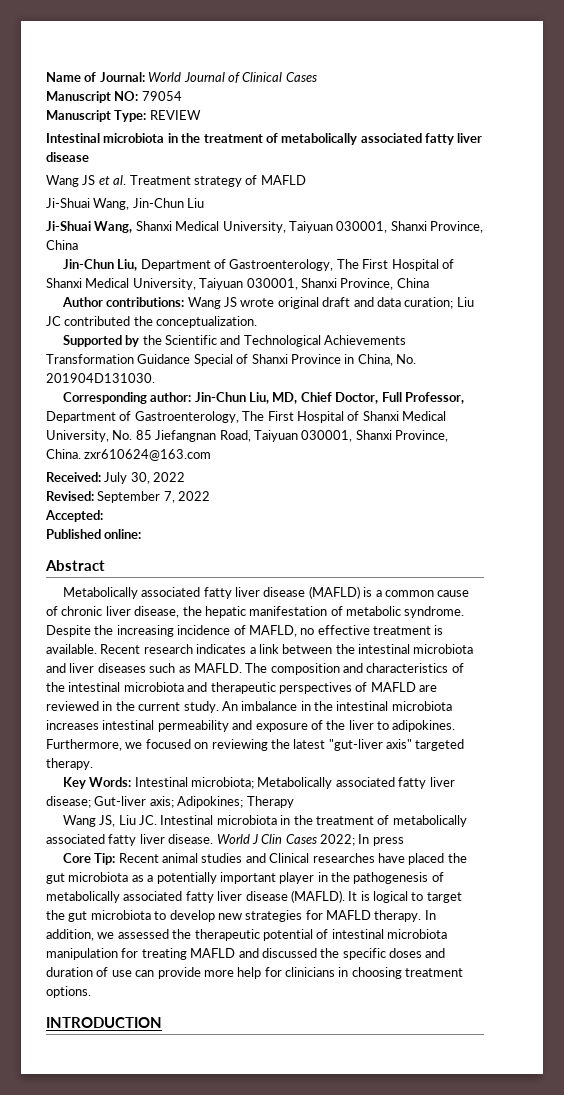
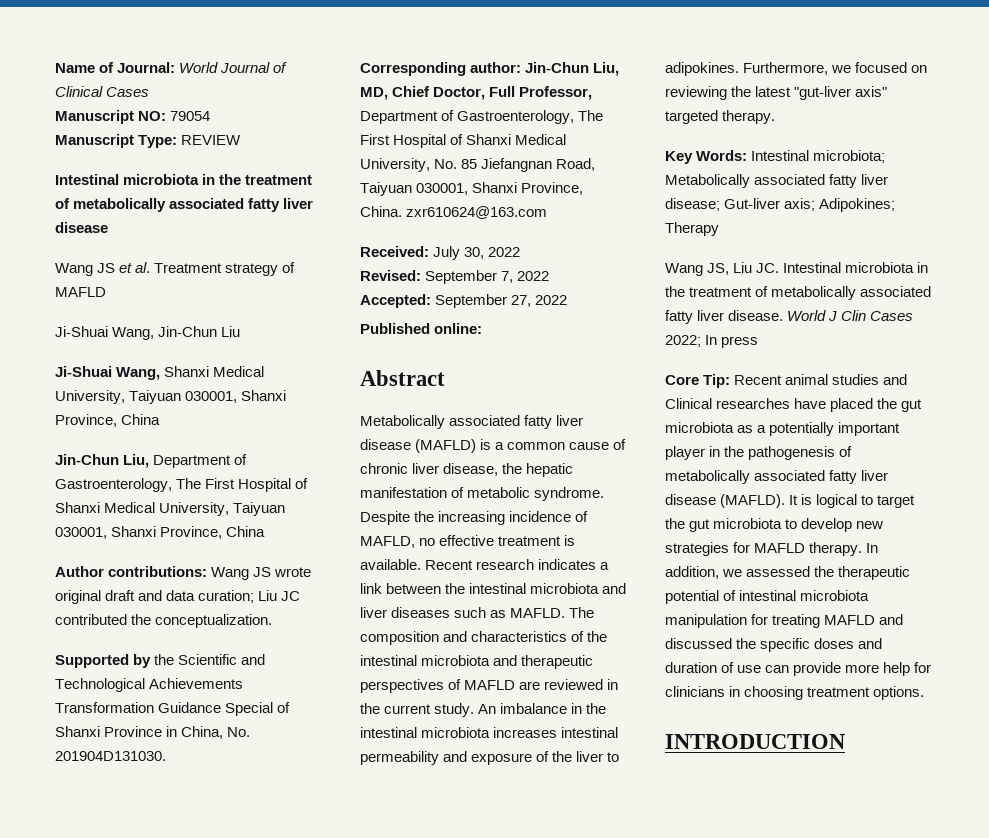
- Accepted:
+ Accepted: September 27, 2022

